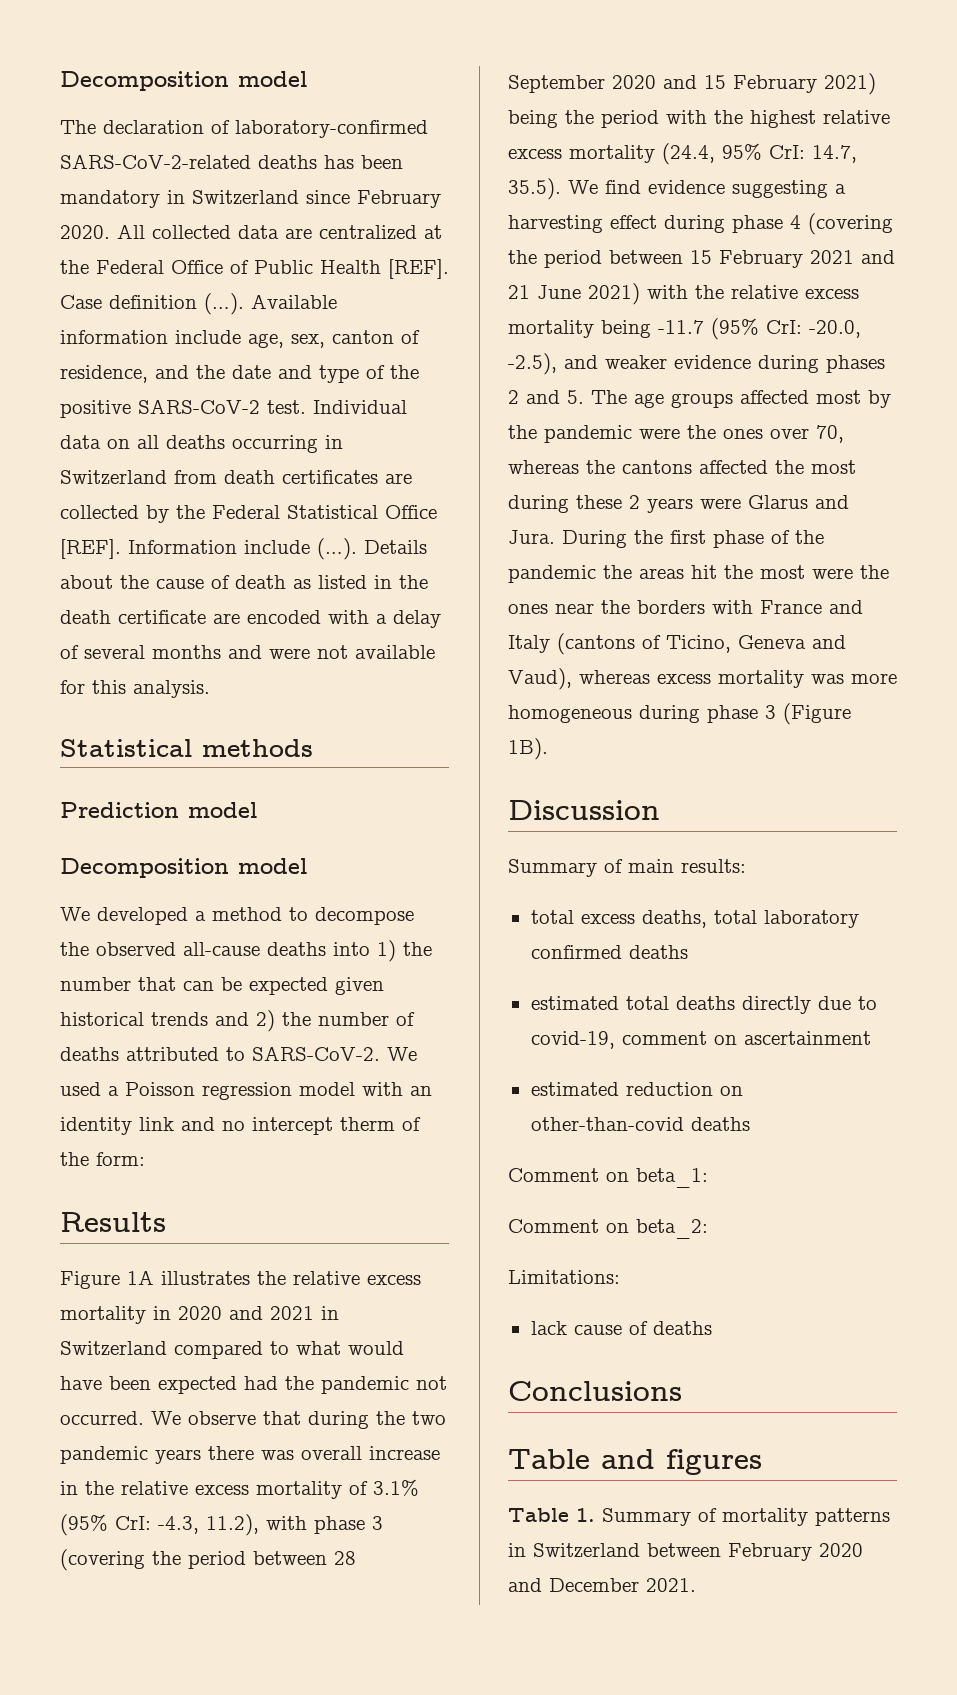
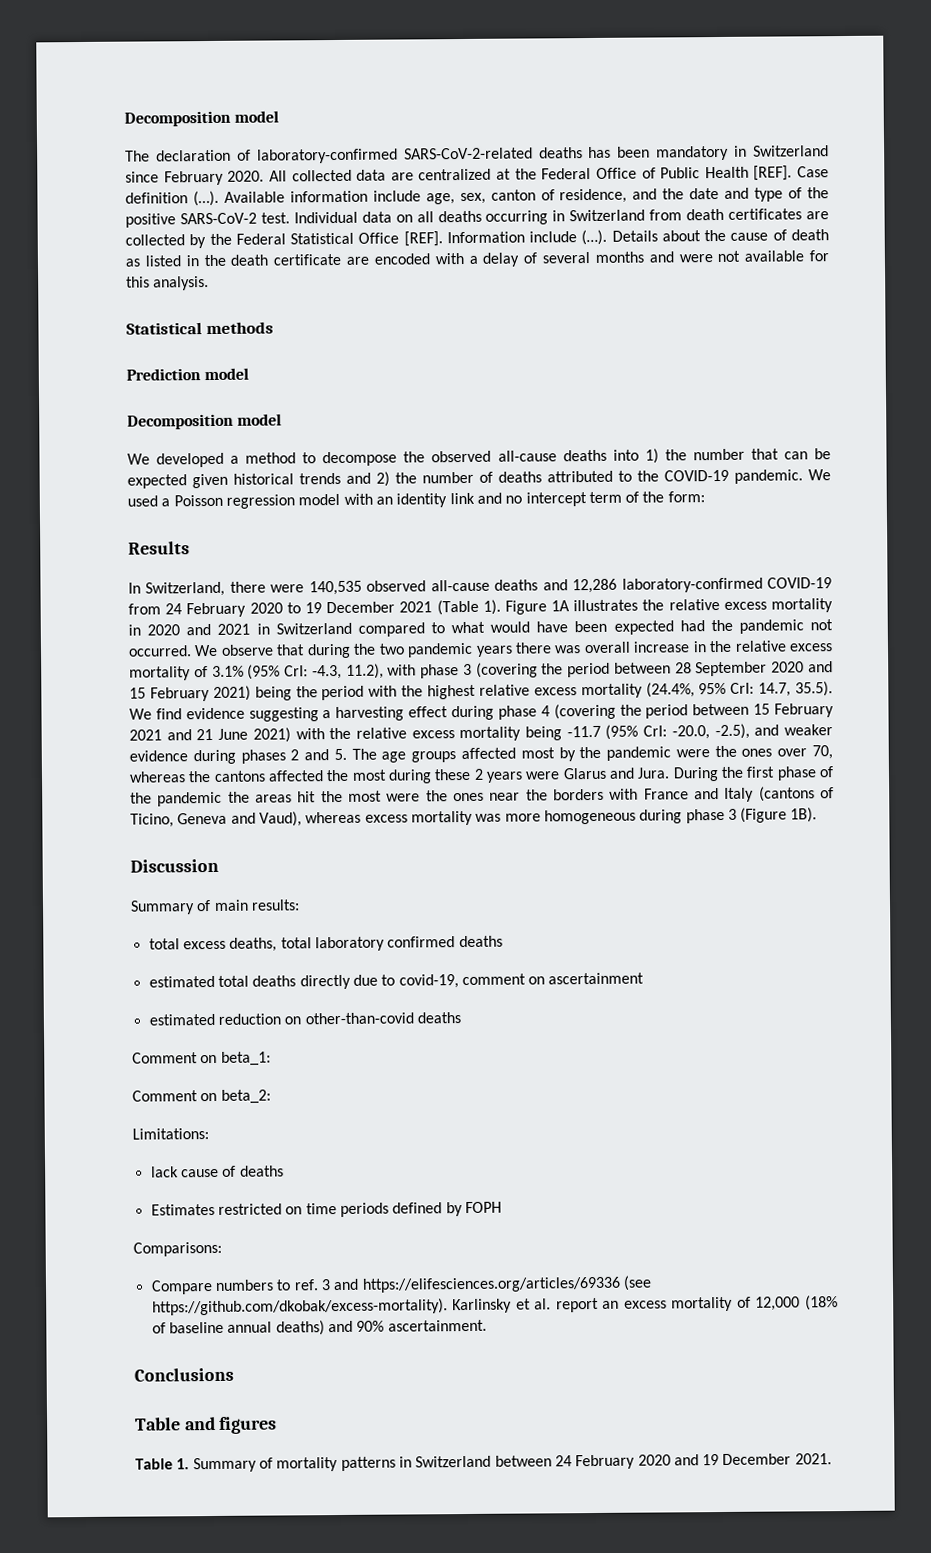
- We developed a method to decompose the observed all-cause deaths into 1) the number that can be expected given historical trends and 2) the number of deaths attributed to SARS-CoV-2.
+ We developed a method to decompose the observed all-cause deaths into 1) the number that can be expected given historical trends and 2) the number of deaths attributed to the COVID-19 pandemic.
- We used a Poisson regression model with an identity link and no intercept therm of the form:
+ We used a Poisson regression model with an identity link and no intercept term of the form:
+ In Switzerland, there were 140,535 observed all-cause deaths and 12,286 laboratory-confirmed COVID-19 from 24 February 2020 to 19 December 2021 (Table 1).
- -4.3, 11.2), with phase 3 (covering the period between 28 September 2020 and 15 February 2021) being the period with the highest relative excess mortality (24.4, 95% CrI:
+ -4.3, 11.2), with phase 3 (covering the period between 28 September 2020 and 15 February 2021) being the period with the highest relative excess mortality (24.4%, 95% CrI:
+ Estimates restricted on time periods defined by FOPH
+ Comparisons:
+ Compare numbers to ref. 3 and https://elifesciences.org/articles/69336 (see https://github.com/dkobak/excess-mortality). Karlinsky et al. report an excess mortality of 12,000 (18% of baseline annual deaths) and 90% ascertainment.
- Table 1. Summary of mortality patterns in Switzerland between February 2020 and December 2021.
+ Table 1. Summary of mortality patterns in Switzerland between 24 February 2020 and 19 December 2021.

